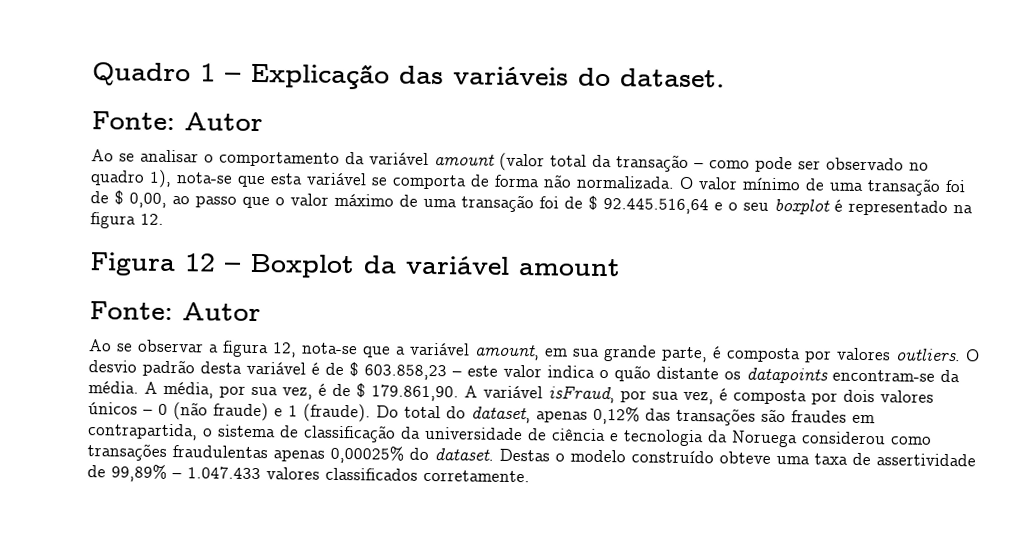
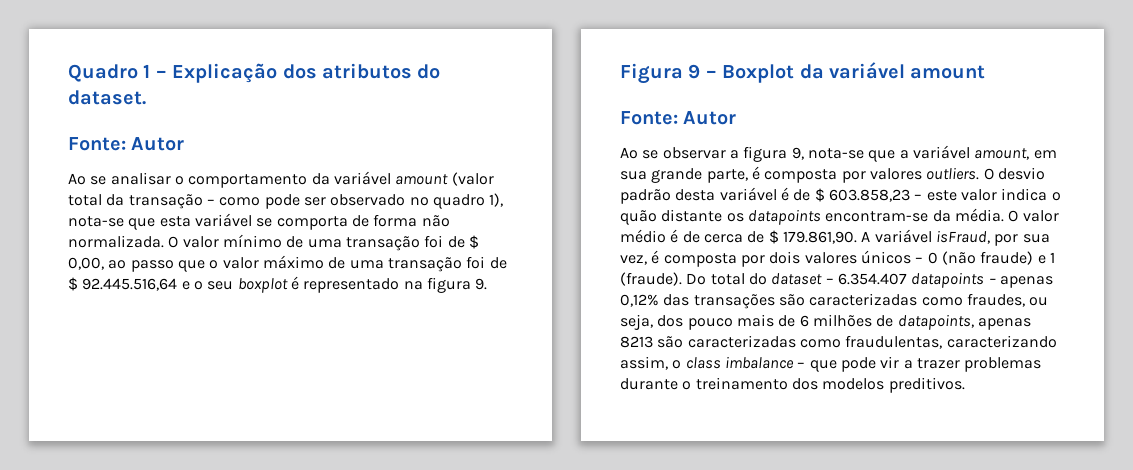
- Quadro 1 – Explicação das variáveis do dataset.
+ Quadro 1 – Explicação dos atributos do dataset.
- O valor mínimo de uma transação foi de $ 0,00, ao passo que o valor máximo de uma transação foi de $ 92.445.516,64 e o seu boxplot é representado na figura 12.
+ O valor mínimo de uma transação foi de $ 0,00, ao passo que o valor máximo de uma transação foi de $ 92.445.516,64 e o seu boxplot é representado na figura 9.
- Figura 12 – Boxplot da variável amount
+ Figura 9 – Boxplot da variável amount
- Ao se observar a figura 12, nota-se que a variável amount, em sua grande parte, é composta por valores outliers.
+ Ao se observar a figura 9, nota-se que a variável amount, em sua grande parte, é composta por valores outliers.
- A média, por sua vez, é de $ 179.861,90. A variável isFraud, por sua vez, é composta por dois valores únicos – 0 (não fraude) e 1 (fraude).
+ O valor médio é de cerca de $ 179.861,90. A variável isFraud, por sua vez, é composta por dois valores únicos – 0 (não fraude) e 1 (fraude).
- Do total do dataset, apenas 0,12% das transações são fraudes em contrapartida, o sistema de classificação da universidade de ciência e tecnologia da Noruega considerou como transações fraudulentas apenas 0,00025% do dataset. Destas o modelo construído obteve uma taxa de assertividade de 99,89% – 1.047.433 valores classificados corretamente.
+ Do total do dataset – 6.354.407 datapoints – apenas 0,12% das transações são caracterizadas como fraudes, ou seja, dos pouco mais de 6 milhões de datapoints, apenas 8213 são caracterizadas como fraudulentas, caracterizando assim, o class imbalance – que pode vir a trazer problemas durante o treinamento dos modelos preditivos.

